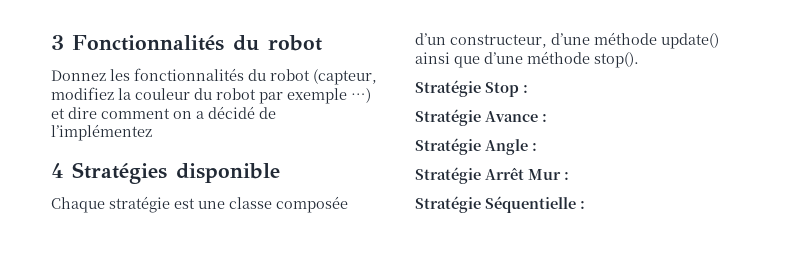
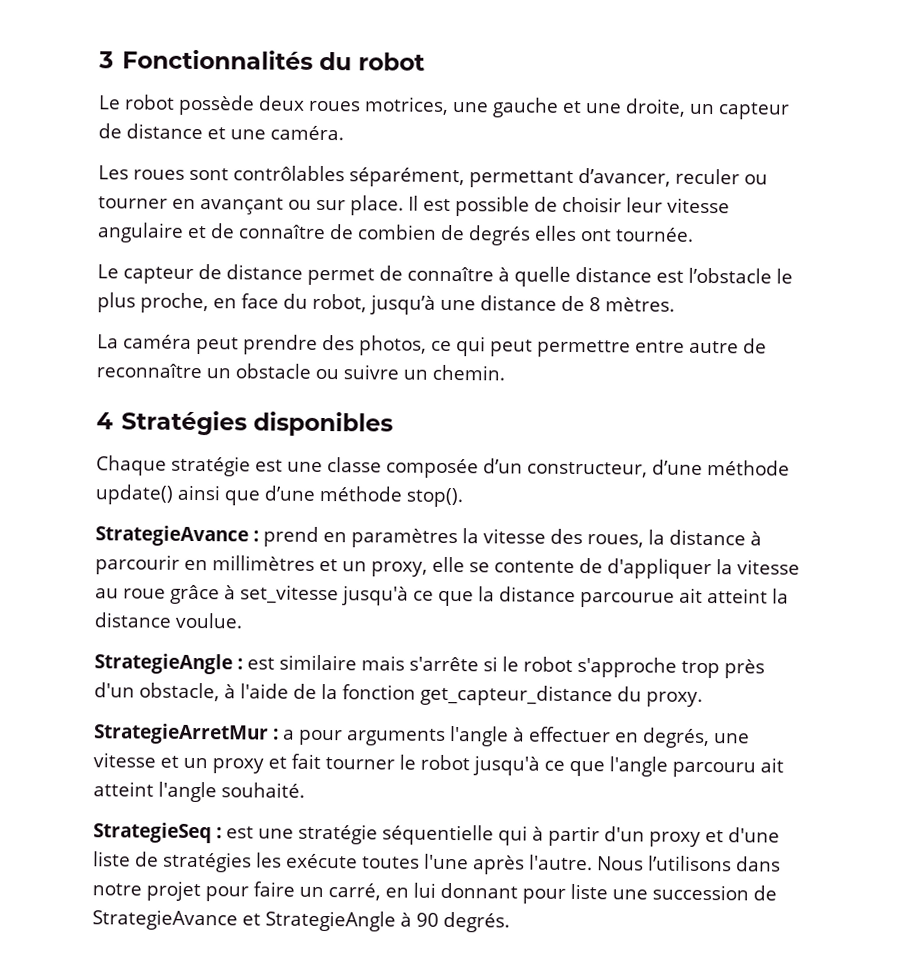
- Donnez les fonctionnalités du robot (capteur, modifiez la couleur du robot par exemple …) et dire comment on a décidé de l’implémentez
+ Le robot possède deux roues motrices, une gauche et une droite, un capteur de distance et une caméra.
+ Les roues sont contrôlables séparément, permettant d’avancer, reculer ou tourner en avançant ou sur place. Il est possible de choisir leur vitesse angulaire et de connaître de combien de degrés elles ont tournée.
+ Le capteur de distance permet de connaître à quelle distance est l’obstacle le plus proche, en face du robot, jusqu’à une distance de 8 mètres.
+ La caméra peut prendre des photos, ce qui peut permettre entre autre de reconnaître un obstacle ou suivre un chemin.
- 4 Stratégies disponible
+ 4 Stratégies disponibles
- Stratégie Stop :
- Stratégie Avance :
- Stratégie Angle :
- Stratégie Arrêt Mur :
- Stratégie Séquentielle :
+ StrategieAvance : prend en paramètres la vitesse des roues, la distance à parcourir en millimètres et un proxy, elle se contente de d'appliquer la vitesse au roue grâce à set_vitesse jusqu'à ce que la distance parcourue ait atteint la distance voulue.
+ StrategieAngle : est similaire mais s'arrête si le robot s'approche trop près d'un obstacle, à l'aide de la fonction get_capteur_distance du proxy.
+ StrategieArretMur : a pour arguments l'angle à effectuer en degrés, une vitesse et un proxy et fait tourner le robot jusqu'à ce que l'angle parcouru ait atteint l'angle souhaité.
+ StrategieSeq : est une stratégie séquentielle qui à partir d'un proxy et d'une liste de stratégies les exécute toutes l'une après l'autre. Nous l’utilisons dans notre projet pour faire un carré, en lui donnant pour liste une succession de StrategieAvance et StrategieAngle à 90 degrés.

